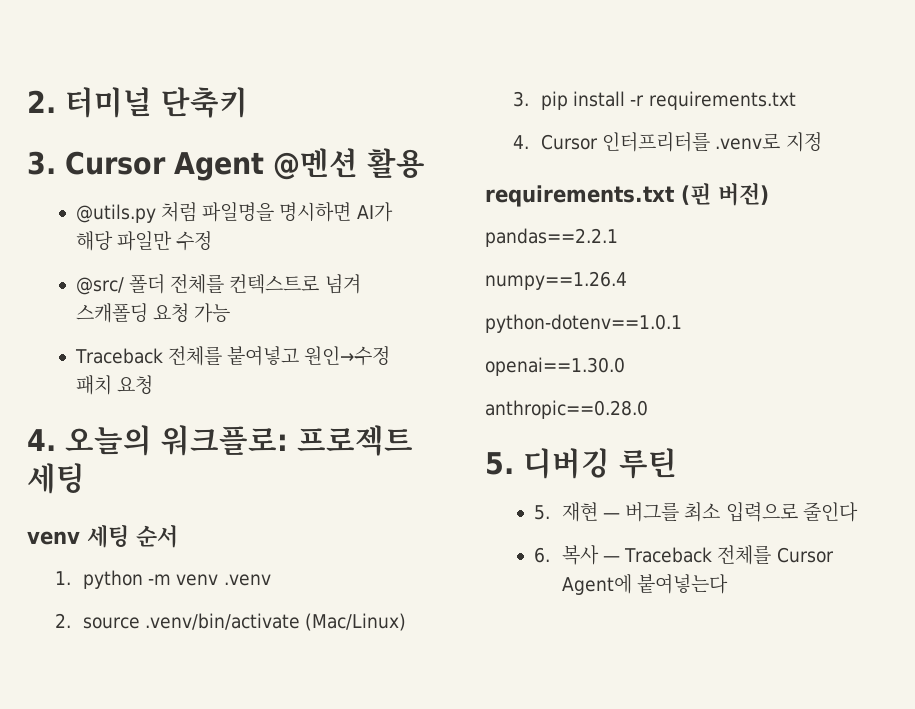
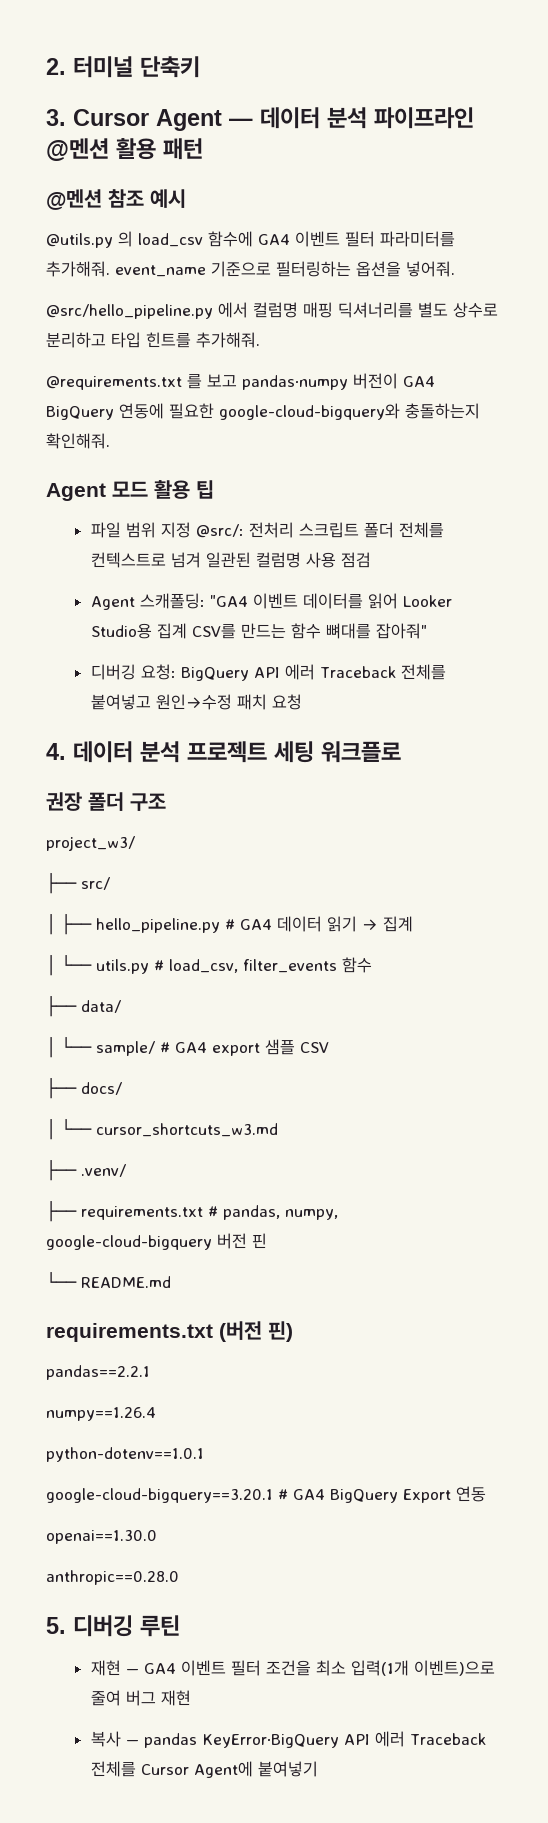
- 3. Cursor Agent @멘션 활용
- @utils.py 처럼 파일명을 명시하면 AI가 해당 파일만 수정
- @src/ 폴더 전체를 컨텍스트로 넘겨 스캐폴딩 요청 가능
- Traceback 전체를 붙여넣고 원인→수정 패치 요청
+ 3. Cursor Agent — 데이터 분석 파이프라인 @멘션 활용 패턴
+ @멘션 참조 예시
+ @utils.py 의 load_csv 함수에 GA4 이벤트 필터 파라미터를 추가해줘. event_name 기준으로 필터링하는 옵션을 넣어줘.
+ @src/hello_pipeline.py 에서 컬럼명 매핑 딕셔너리를 별도 상수로 분리하고 타입 힌트를 추가해줘.
+ @requirements.txt 를 보고 pandas·numpy 버전이 GA4 BigQuery 연동에 필요한 google-cloud-bigquery와 충돌하는지 확인해줘.
+ Agent 모드 활용 팁
+ 파일 범위 지정 @src/: 전처리 스크립트 폴더 전체를 컨텍스트로 넘겨 일관된 컬럼명 사용 점검
+ Agent 스캐폴딩: "GA4 이벤트 데이터를 읽어 Looker Studio용 집계 CSV를 만드는 함수 뼈대를 잡아줘"
+ 디버깅 요청: BigQuery API 에러 Traceback 전체를 붙여넣고 원인→수정 패치 요청
- 4. 오늘의 워크플로: 프로젝트 세팅
- venv 세팅 순서
- 1. python -m venv .venv
- 2. source .venv/bin/activate (Mac/Linux)
- 3. pip install -r requirements.txt
- 4. Cursor 인터프리터를 .venv로 지정
- requirements.txt (핀 버전)
+ 4. 데이터 분석 프로젝트 세팅 워크플로
+ 권장 폴더 구조
+ project_w3/
+ ├── src/
+ │ ├── hello_pipeline.py # GA4 데이터 읽기 → 집계
+ │ └── utils.py # load_csv, filter_events 함수
+ ├── data/
+ │ └── sample/ # GA4 export 샘플 CSV
+ ├── docs/
+ │ └── cursor_shortcuts_w3.md
+ ├── .venv/
+ ├── requirements.txt # pandas, numpy, google-cloud-bigquery 버전 핀
+ └── README.md
+ requirements.txt (버전 핀)
+ google-cloud-bigquery==3.20.1 # GA4 BigQuery Export 연동
- 5. 재현 — 버그를 최소 입력으로 줄인다
- 6. 복사 — Traceback 전체를 Cursor Agent에 붙여넣는다
+ 재현 — GA4 이벤트 필터 조건을 최소 입력(1개 이벤트)으로 줄여 버그 재현
+ 복사 — pandas KeyError·BigQuery API 에러 Traceback 전체를 Cursor Agent에 붙여넣기

